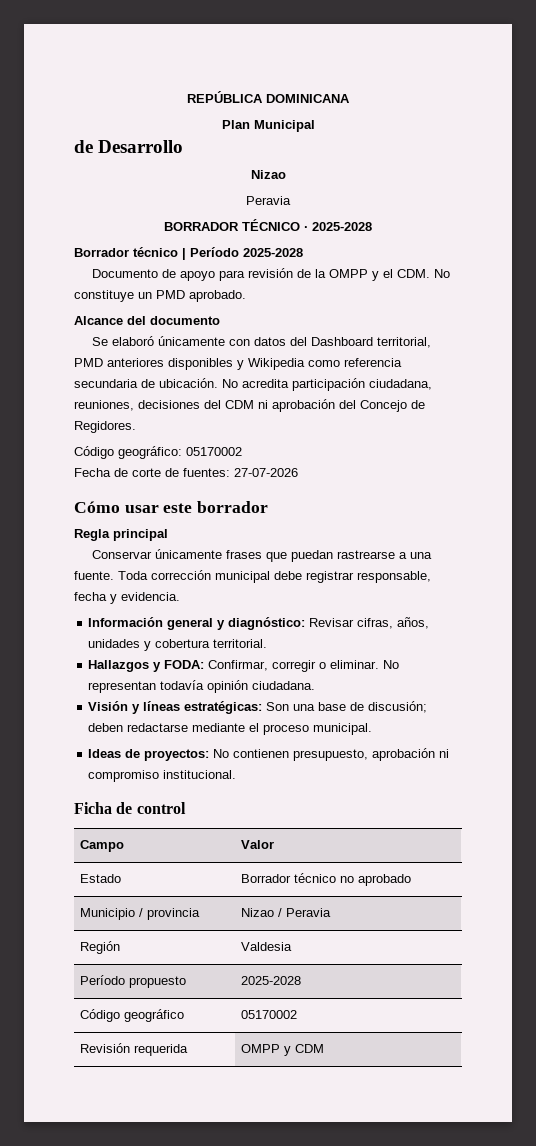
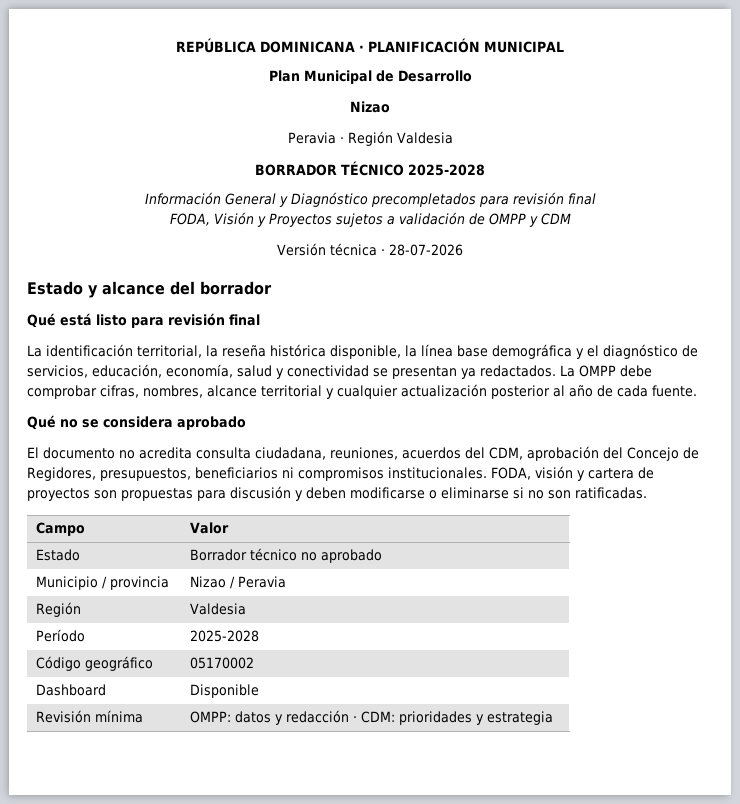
- REPÚBLICA DOMINICANA
+ REPÚBLICA DOMINICANA · PLANIFICACIÓN MUNICIPAL
- Plan Municipal
- de Desarrollo
+ Plan Municipal de Desarrollo
  Nizao
- Peravia
+ Peravia · Región Valdesia
- BORRADOR TÉCNICO · 2025-2028
- Borrador técnico | Período 2025-2028
- Documento de apoyo para revisión de la OMPP y el CDM. No constituye un PMD aprobado.
- Alcance del documento
- Se elaboró únicamente con datos del Dashboard territorial, PMD anteriores disponibles y Wikipedia como referencia secundaria de ubicación. No acredita participación ciudadana, reuniones, decisiones del CDM ni aprobación del Concejo de Regidores.
- Código geográfico: 05170002
- Fecha de corte de fuentes: 27-07-2026
- Cómo usar este borrador
- Regla principal
- Conservar únicamente frases que puedan rastrearse a una fuente. Toda corrección municipal debe registrar responsable, fecha y evidencia.
- Información general y diagnóstico: Revisar cifras, años, unidades y cobertura territorial.
- Hallazgos y FODA: Confirmar, corregir o eliminar. No representan todavía opinión ciudadana.
- Visión y líneas estratégicas: Son una base de discusión; deben redactarse mediante el proceso municipal.
- Ideas de proyectos: No contienen presupuesto, aprobación ni compromiso institucional.
- Ficha de control
+ BORRADOR TÉCNICO 2025-2028
+ Información General y Diagnóstico precompletados para revisión final
+ FODA, Visión y Proyectos sujetos a validación de OMPP y CDM
+ Versión técnica · 28-07-2026
+ Estado y alcance del borrador
+ Qué está listo para revisión final
+ La identificación territorial, la reseña histórica disponible, la línea base demográfica y el diagnóstico de servicios, educación, economía, salud y conectividad se presentan ya redactados. La OMPP debe comprobar cifras, nombres, alcance territorial y cualquier actualización posterior al año de cada fuente.
+ Qué no se considera aprobado
+ El documento no acredita consulta ciudadana, reuniones, acuerdos del CDM, aprobación del Concejo de Regidores, presupuestos, beneficiarios ni compromisos institucionales. FODA, visión y cartera de proyectos son propuestas para discusión y deben modificarse o eliminarse si no son ratificadas.
- Período propuesto | 2025-2028
+ Período | 2025-2028
+ Dashboard | Disponible
- Revisión requerida | OMPP y CDM
+ Revisión mínima | OMPP: datos y redacción · CDM: prioridades y estrategia

